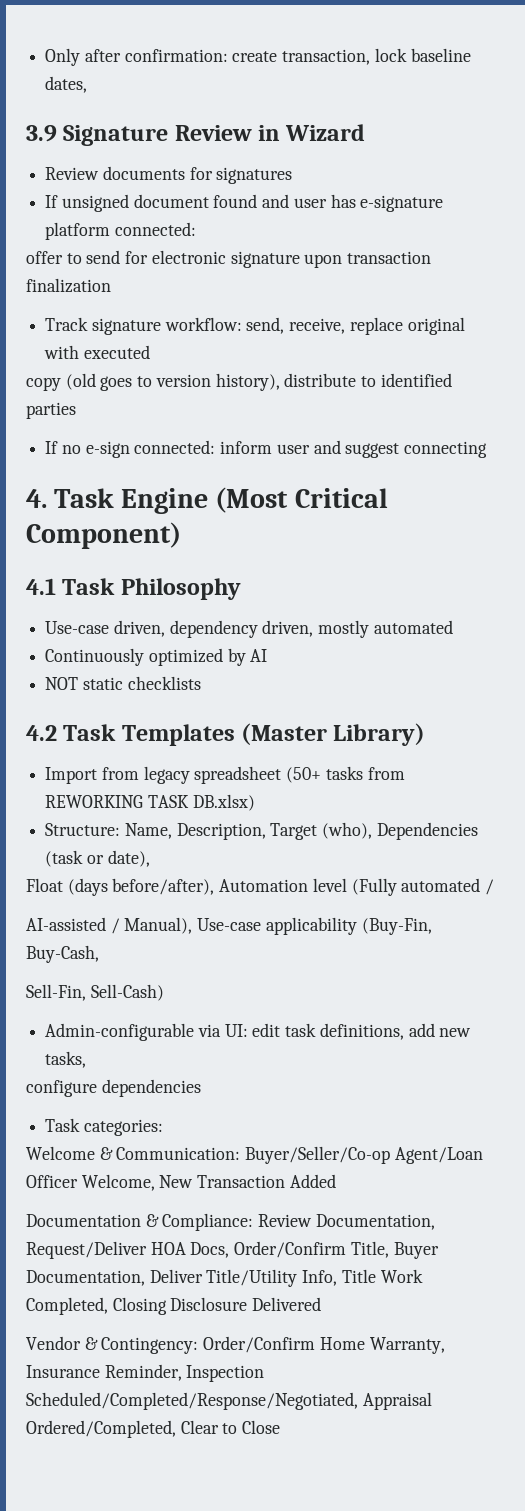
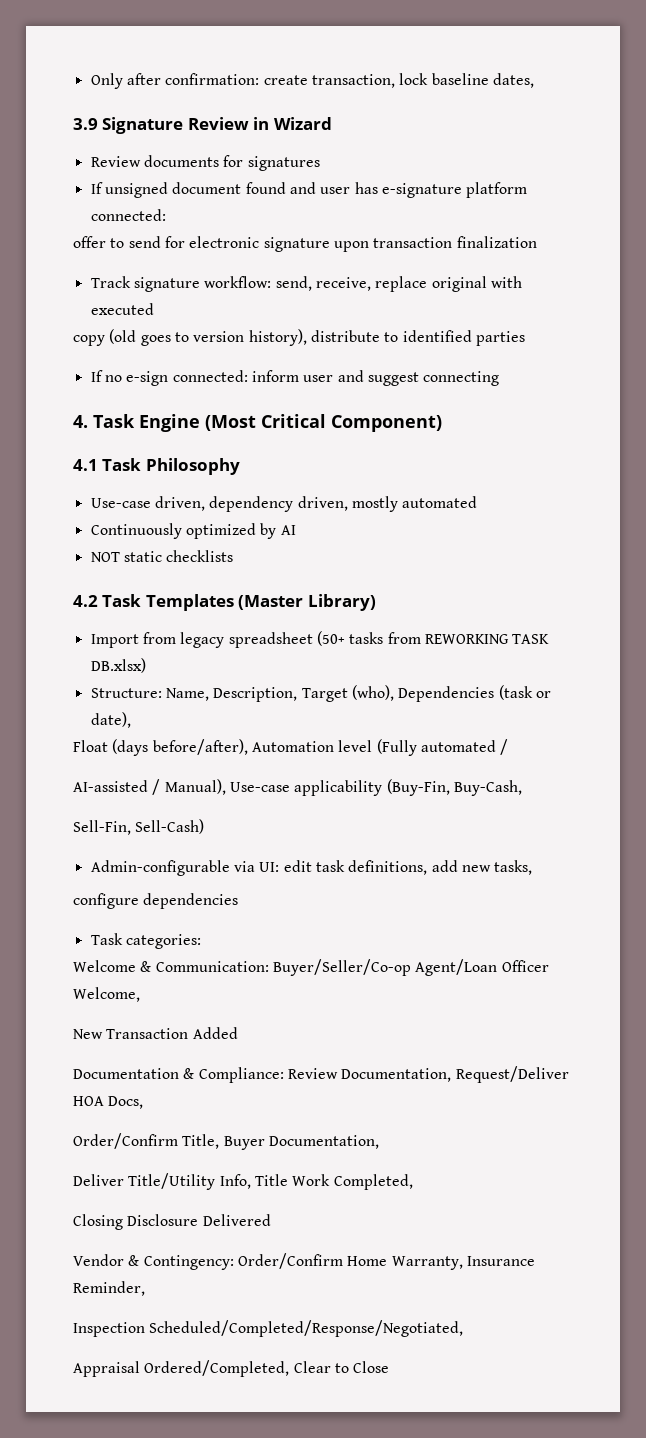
- Welcome & Communication: Buyer/Seller/Co-op Agent/Loan Officer Welcome, New Transaction Added
+ Welcome & Communication: Buyer/Seller/Co-op Agent/Loan Officer Welcome,
+ New Transaction Added
- Documentation & Compliance: Review Documentation, Request/Deliver HOA Docs, Order/Confirm Title, Buyer Documentation, Deliver Title/Utility Info, Title Work Completed, Closing Disclosure Delivered
+ Documentation & Compliance: Review Documentation, Request/Deliver HOA Docs,
+ Order/Confirm Title, Buyer Documentation,
+ Deliver Title/Utility Info, Title Work Completed,
+ Closing Disclosure Delivered
- Vendor & Contingency: Order/Confirm Home Warranty, Insurance Reminder, Inspection Scheduled/Completed/Response/Negotiated, Appraisal Ordered/Completed, Clear to Close
+ Vendor & Contingency: Order/Confirm Home Warranty, Insurance Reminder,
+ Inspection Scheduled/Completed/Response/Negotiated,
+ Appraisal Ordered/Completed, Clear to Close

